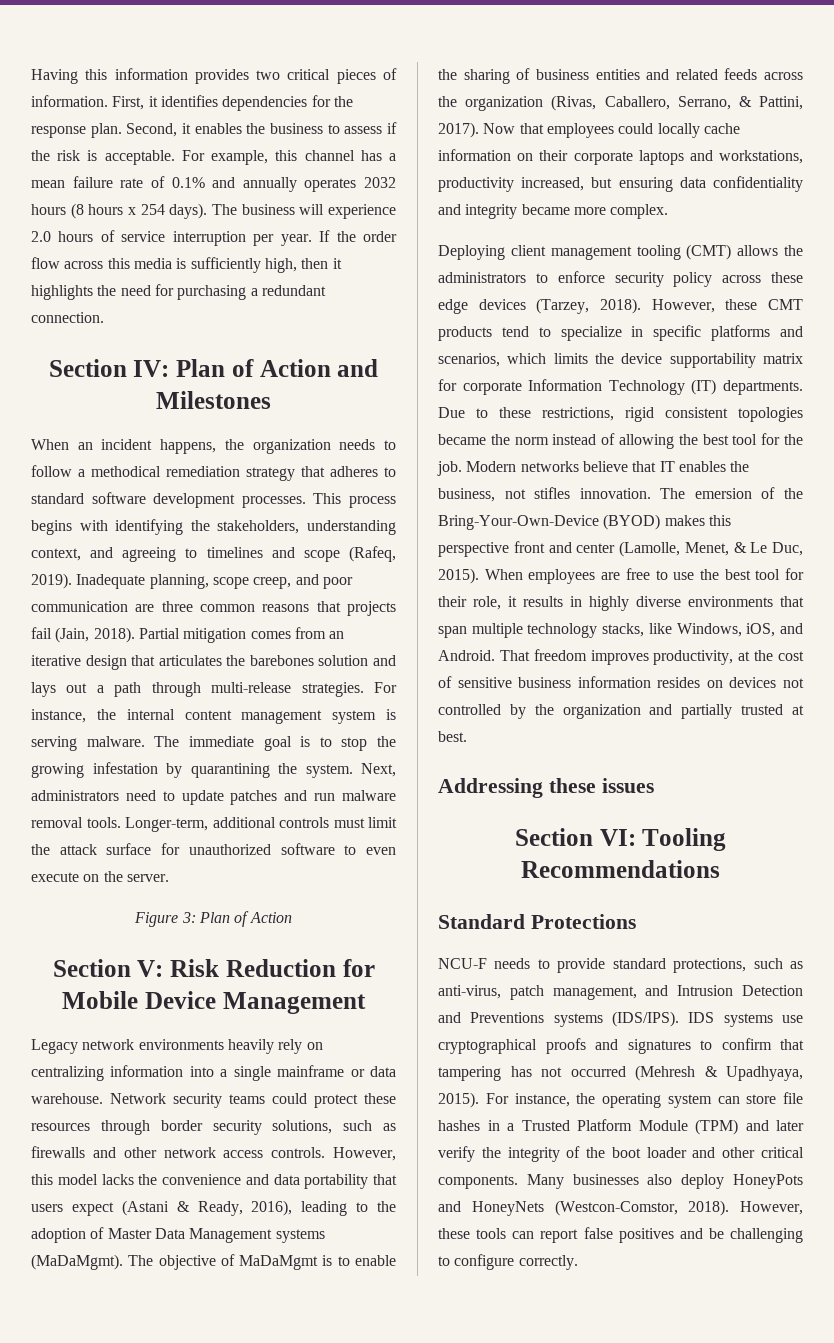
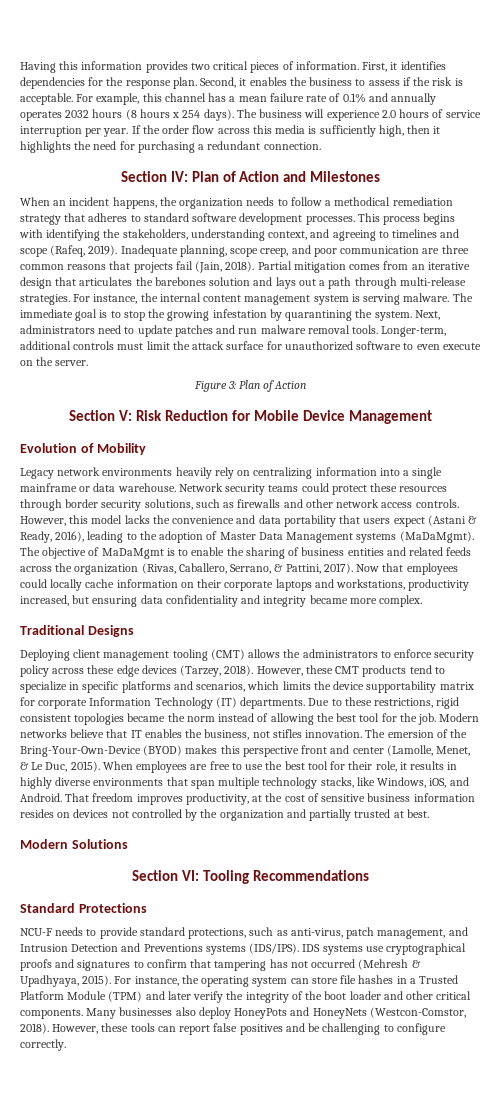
+ Evolution of Mobility
+ Traditional Designs
- Addressing these issues
+ Modern Solutions

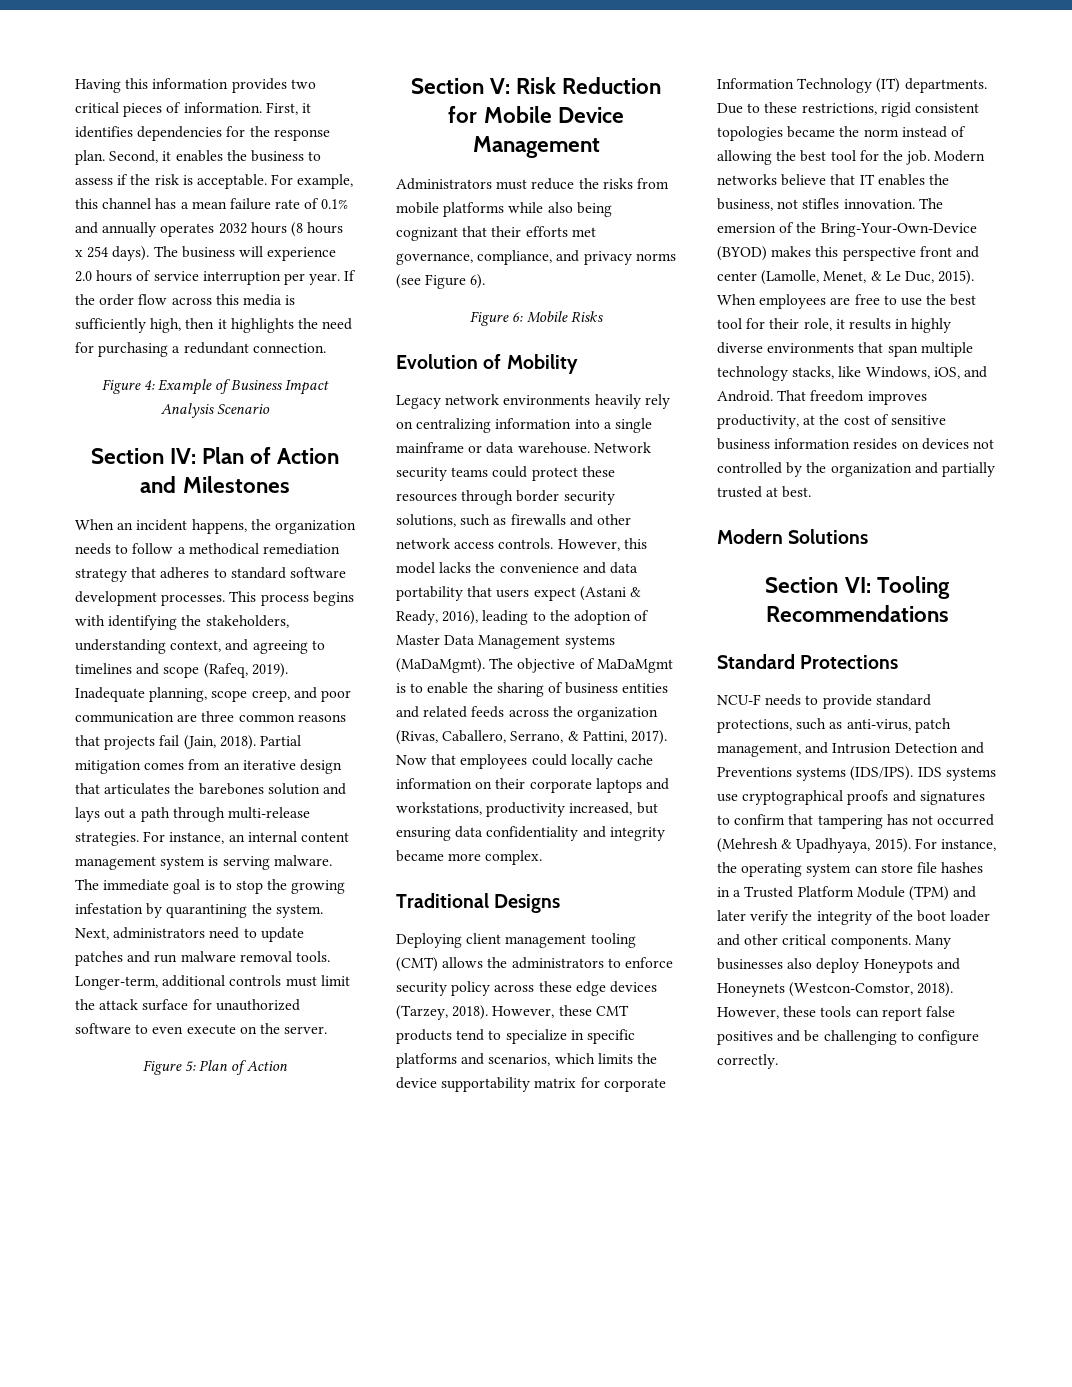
+ Figure 4: Example of Business Impact Analysis Scenario
- For instance, the internal content management system is serving malware.
+ For instance, an internal content management system is serving malware.
- Figure 3: Plan of Action
+ Figure 5: Plan of Action
+ Administrators must reduce the risks from mobile platforms while also being cognizant that their efforts met governance, compliance, and privacy norms (see Figure 6).
+ Figure 6: Mobile Risks
- Many businesses also deploy HoneyPots and HoneyNets (Westcon-Comstor, 2018).
+ Many businesses also deploy Honeypots and Honeynets (Westcon-Comstor, 2018).

